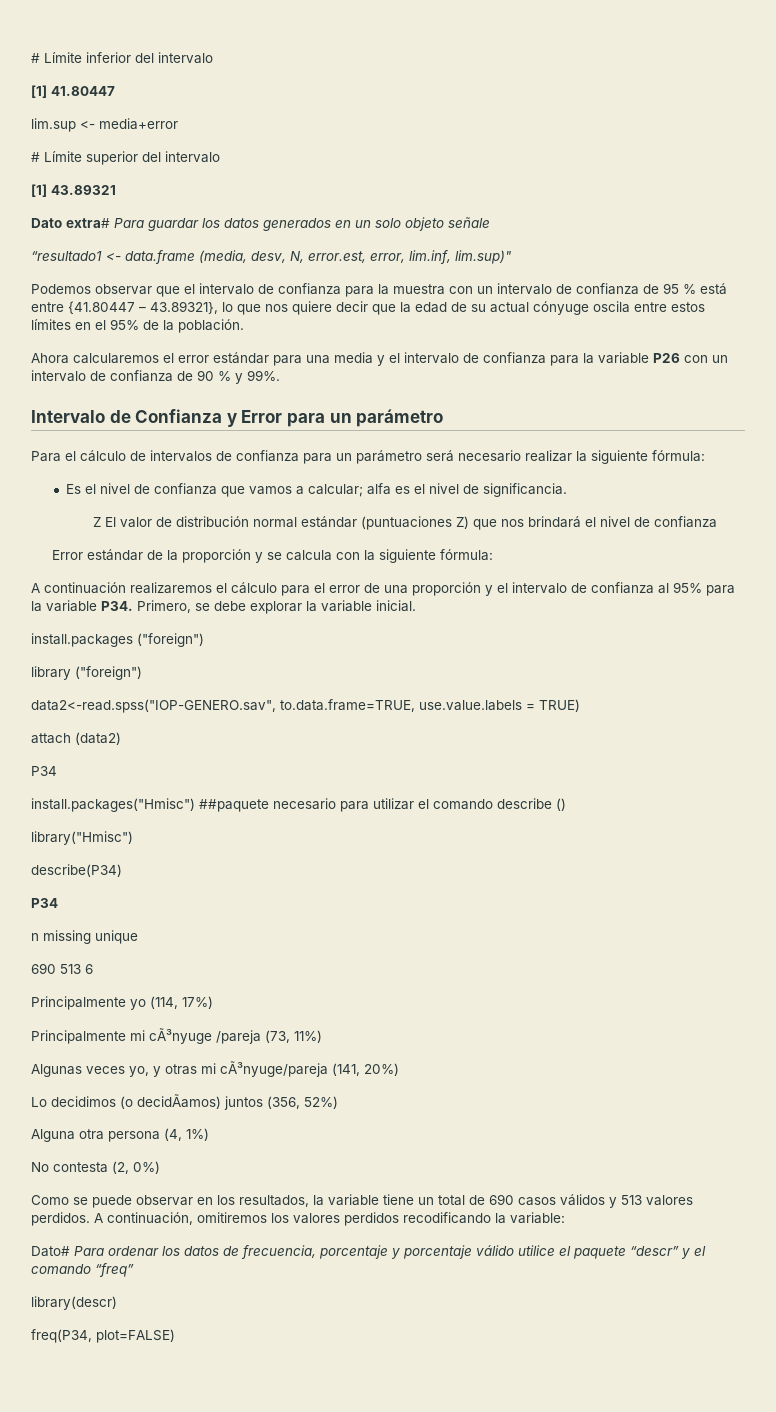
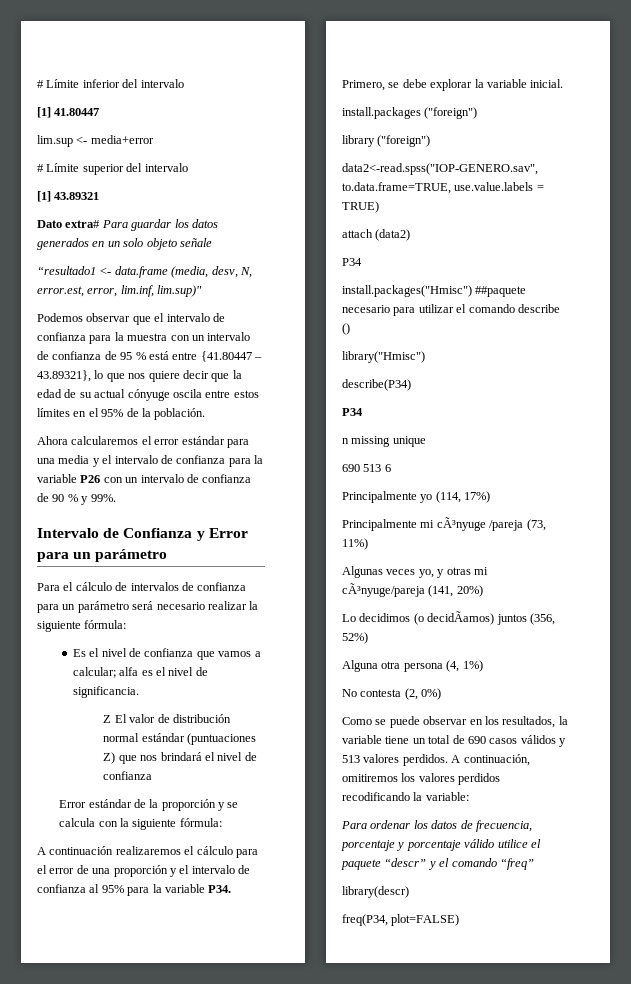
- Dato# Para ordenar los datos de frecuencia, porcentaje y porcentaje válido utilice el paquete “descr” y el comando “freq”
+ Para ordenar los datos de frecuencia, porcentaje y porcentaje válido utilice el paquete “descr” y el comando “freq”

